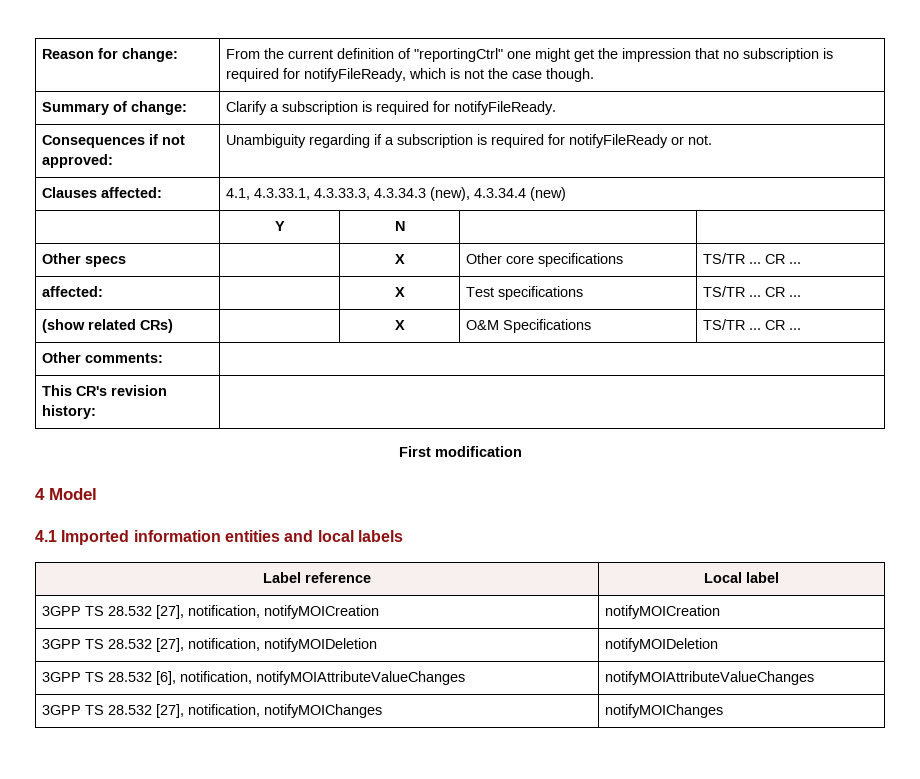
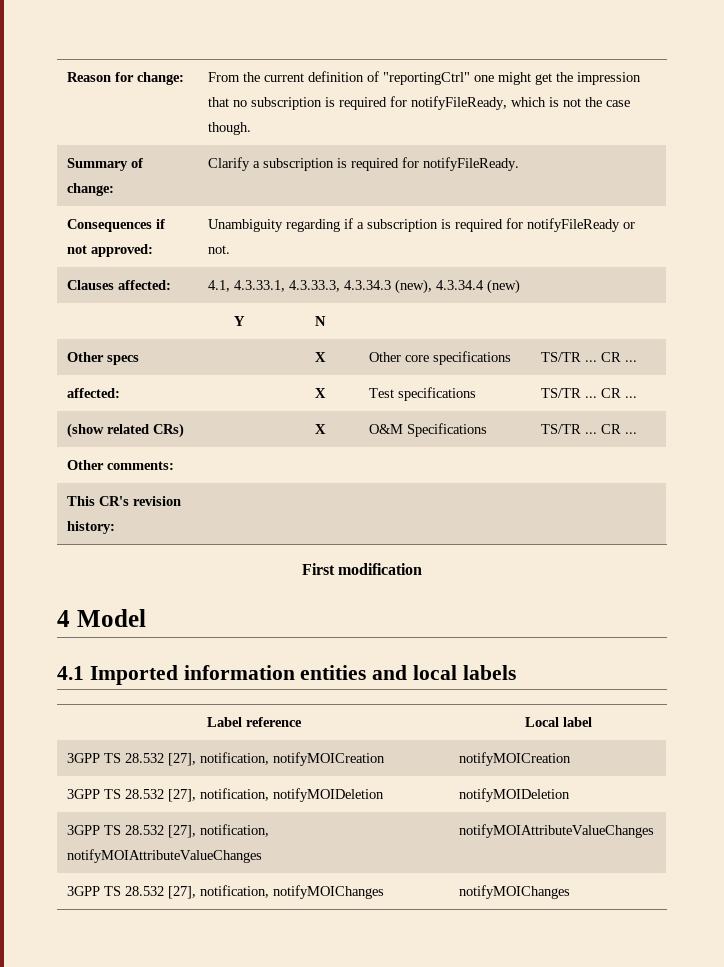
- 3GPP TS 28.532 [6], notification, notifyMOIAttributeValueChanges | notifyMOIAttributeValueChanges
+ 3GPP TS 28.532 [27], notification, notifyMOIAttributeValueChanges | notifyMOIAttributeValueChanges

